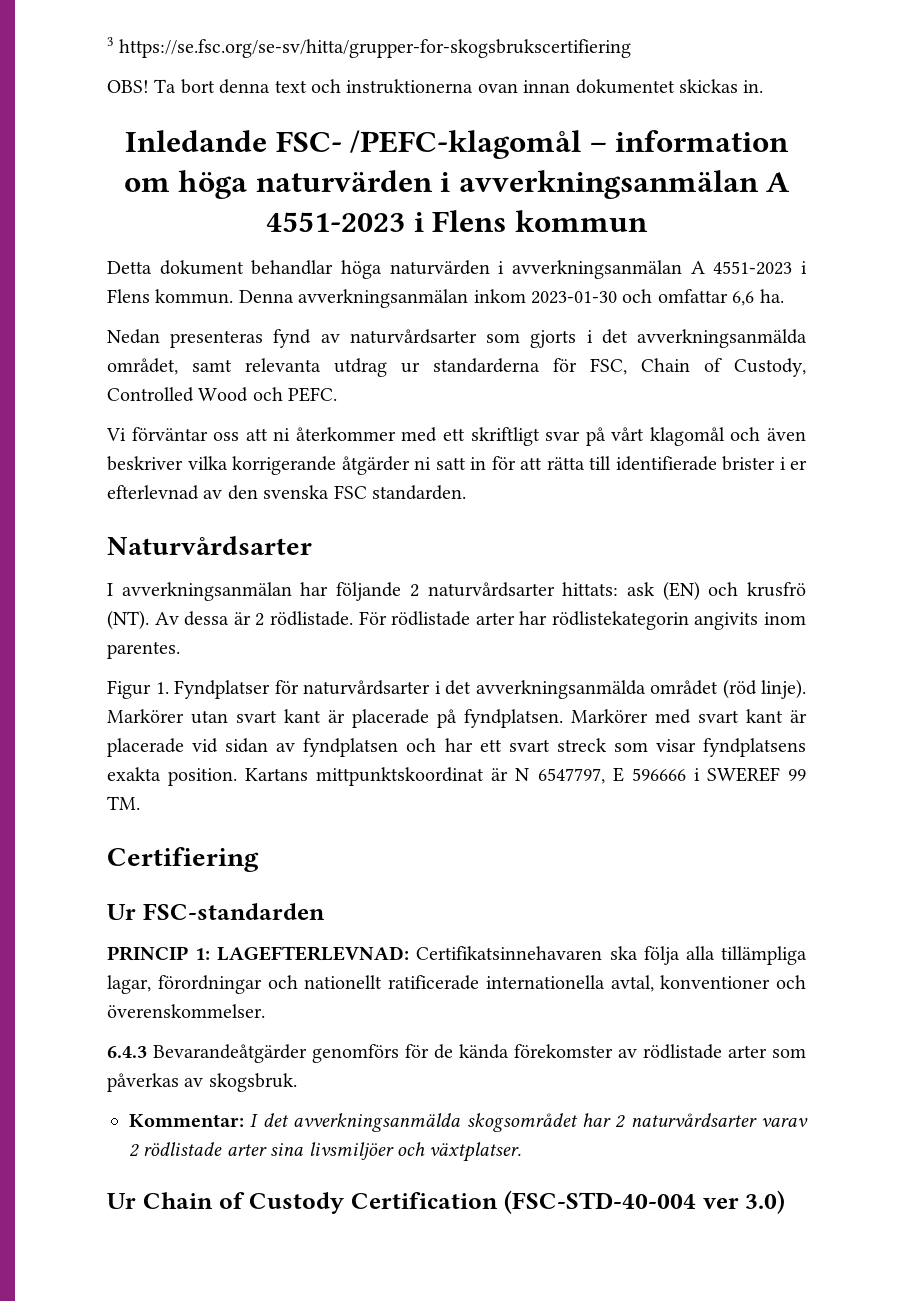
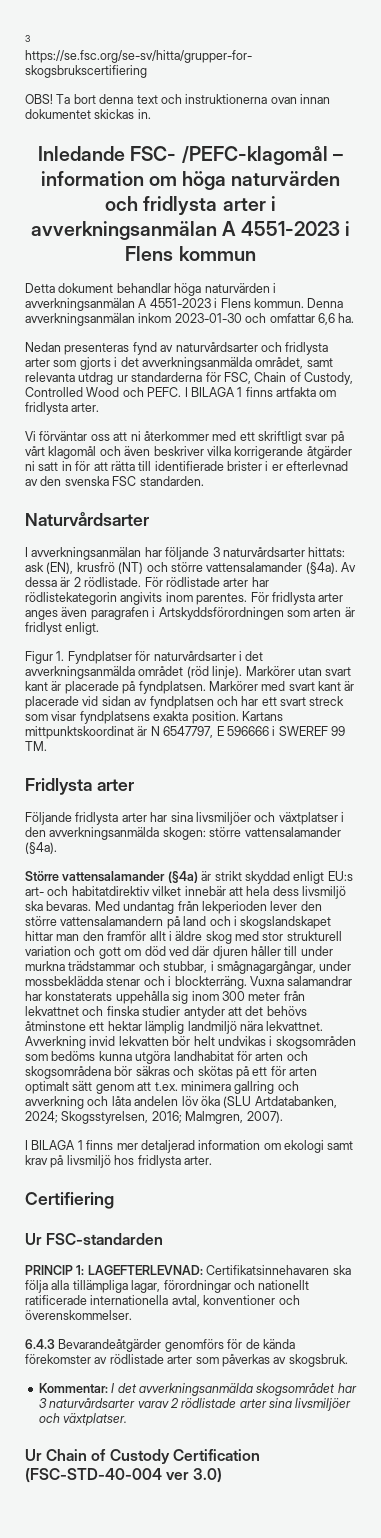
- Inledande FSC- /PEFC-klagomål – information om höga naturvärden i avverkningsanmälan A 4551-2023 i Flens kommun
+ Inledande FSC- /PEFC-klagomål – information om höga naturvärden och fridlysta arter i avverkningsanmälan A 4551-2023 i Flens kommun
- Nedan presenteras fynd av naturvårdsarter som gjorts i det avverkningsanmälda området, samt relevanta utdrag ur standarderna för FSC, Chain of Custody, Controlled Wood och PEFC.
+ Nedan presenteras fynd av naturvårdsarter och fridlysta arter som gjorts i det avverkningsanmälda området, samt relevanta utdrag ur standarderna för FSC, Chain of Custody, Controlled Wood och PEFC. I BILAGA 1 finns artfakta om fridlysta arter.
- I avverkningsanmälan har följande 2 naturvårdsarter hittats: ask (EN) och krusfrö (NT). Av dessa är 2 rödlistade.
+ I avverkningsanmälan har följande 3 naturvårdsarter hittats: ask (EN), krusfrö (NT) och större vattensalamander (§4a). Av dessa är 2 rödlistade.
+ För fridlysta arter anges även paragrafen i Artskyddsförordningen som arten är fridlyst enligt.
+ Fridlysta arter
+ Följande fridlysta arter har sina livsmiljöer och växtplatser i den avverkningsanmälda skogen: större vattensalamander (§4a).
+ Större vattensalamander (§4a) är strikt skyddad enligt EU:s art- och habitatdirektiv vilket innebär att hela dess livsmiljö ska bevaras. Med undantag från lekperioden lever den större vattensalamandern på land och i skogslandskapet hittar man den framför allt i äldre skog med stor strukturell variation och gott om död ved där djuren håller till under murkna trädstammar och stubbar, i smågnagargångar, under mossbeklädda stenar och i blockterräng. Vuxna salamandrar har konstaterats uppehålla sig inom 300 meter från lekvattnet och finska studier antyder att det behövs åtminstone ett hektar lämplig landmiljö nära lekvattnet. Avverkning invid lekvatten bör helt undvikas i skogsområden som bedöms kunna utgöra landhabitat för arten och skogsområdena bör säkras och skötas på ett för arten optimalt sätt genom att t.ex. minimera gallring och avverkning och låta andelen löv öka (SLU Artdatabanken, 2024; Skogsstyrelsen, 2016; Malmgren, 2007).
+ I BILAGA 1 finns mer detaljerad information om ekologi samt krav på livsmiljö hos fridlysta arter.
- Kommentar: I det avverkningsanmälda skogsområdet har 2 naturvårdsarter varav 2 rödlistade arter sina livsmiljöer och växtplatser.
+ Kommentar: I det avverkningsanmälda skogsområdet har 3 naturvårdsarter varav 2 rödlistade arter sina livsmiljöer och växtplatser.

